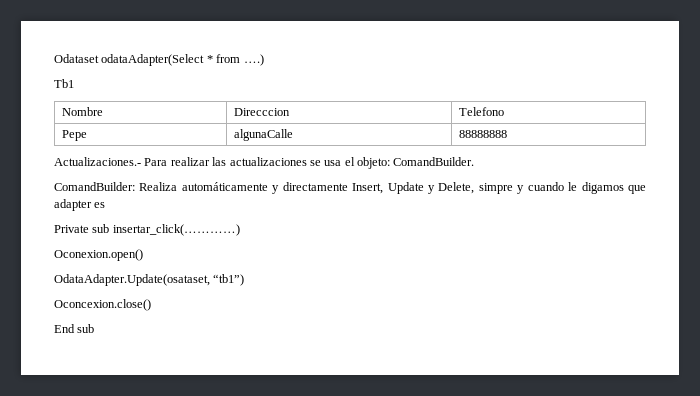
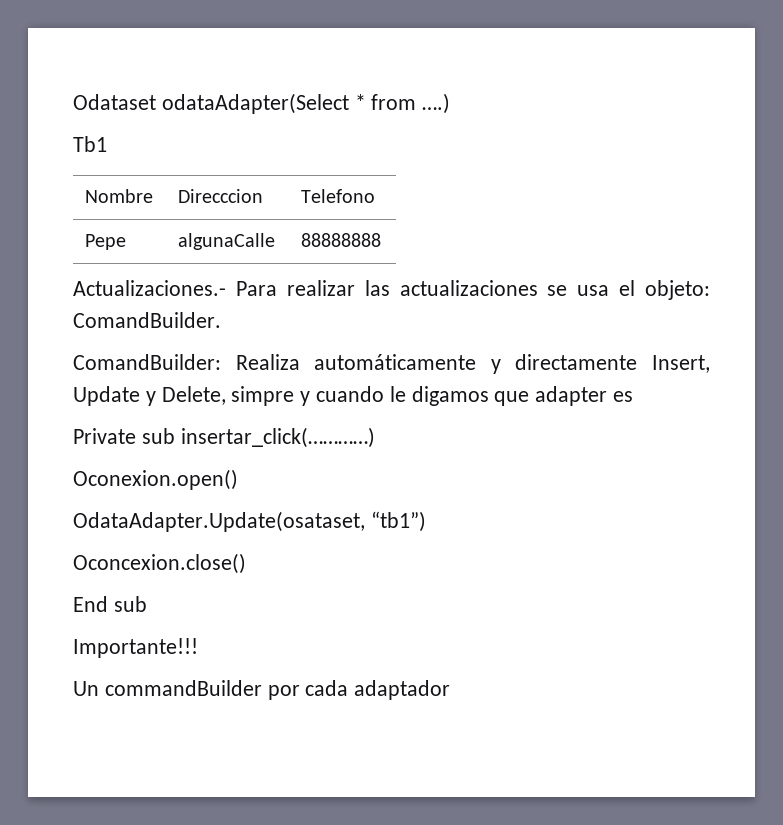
+ Importante!!!
+ Un commandBuilder por cada adaptador

